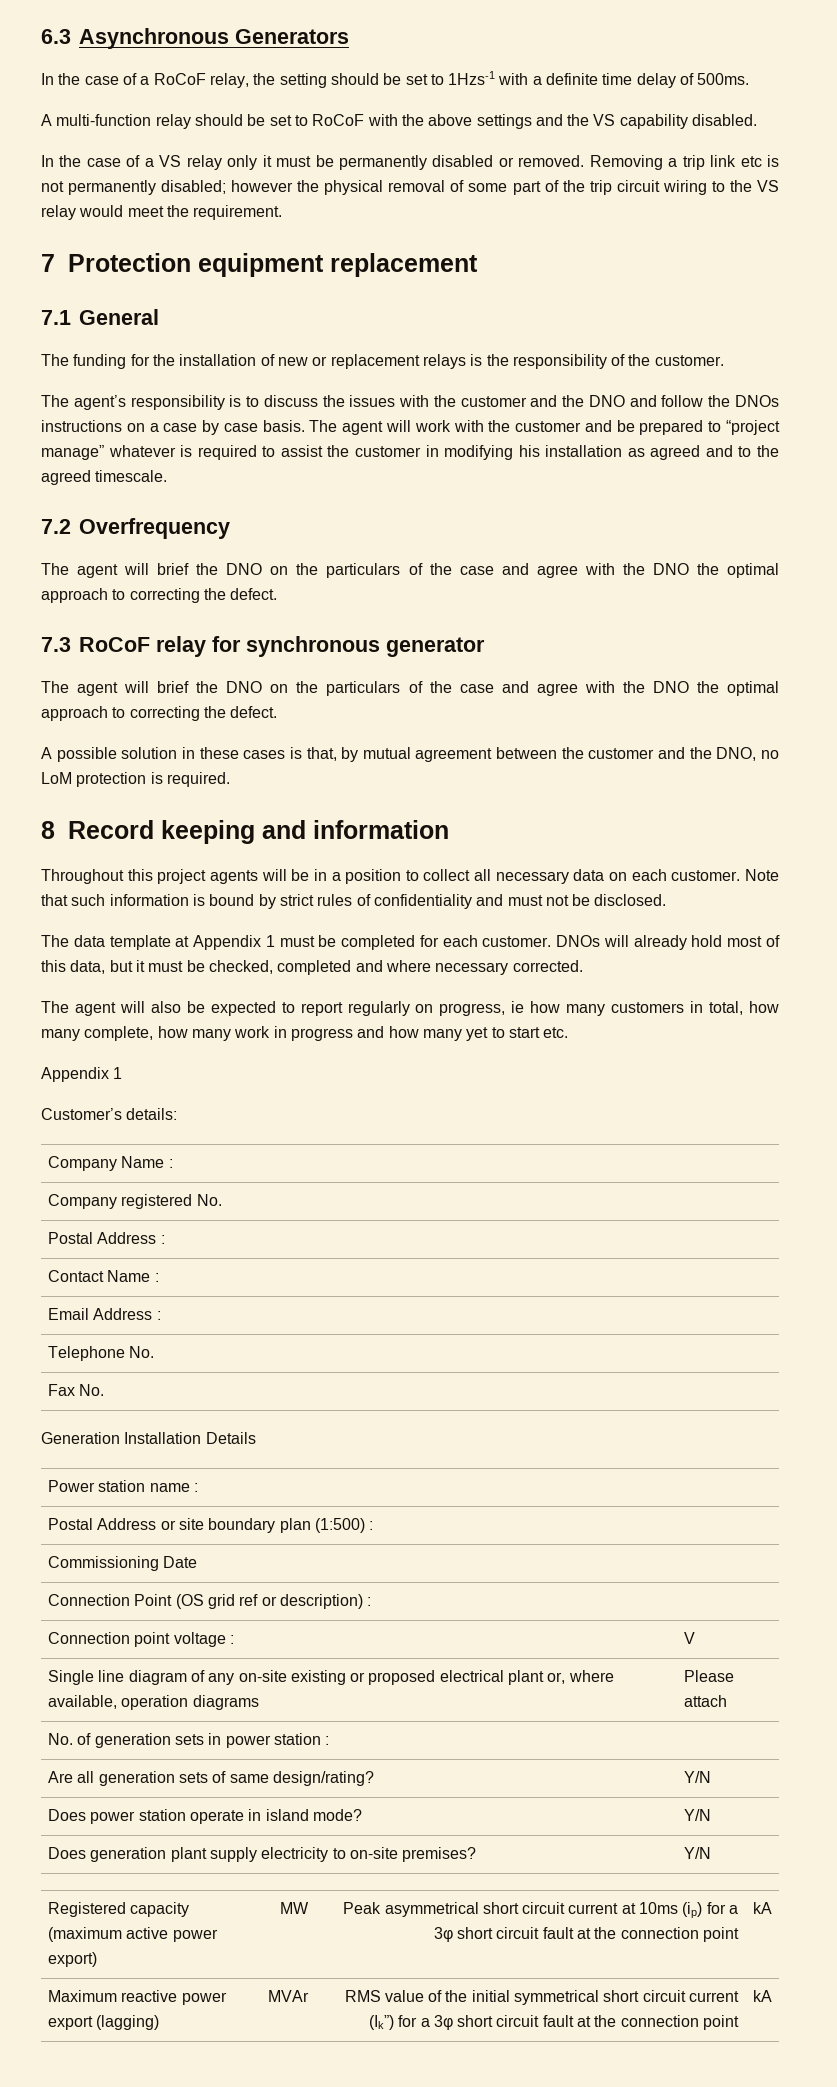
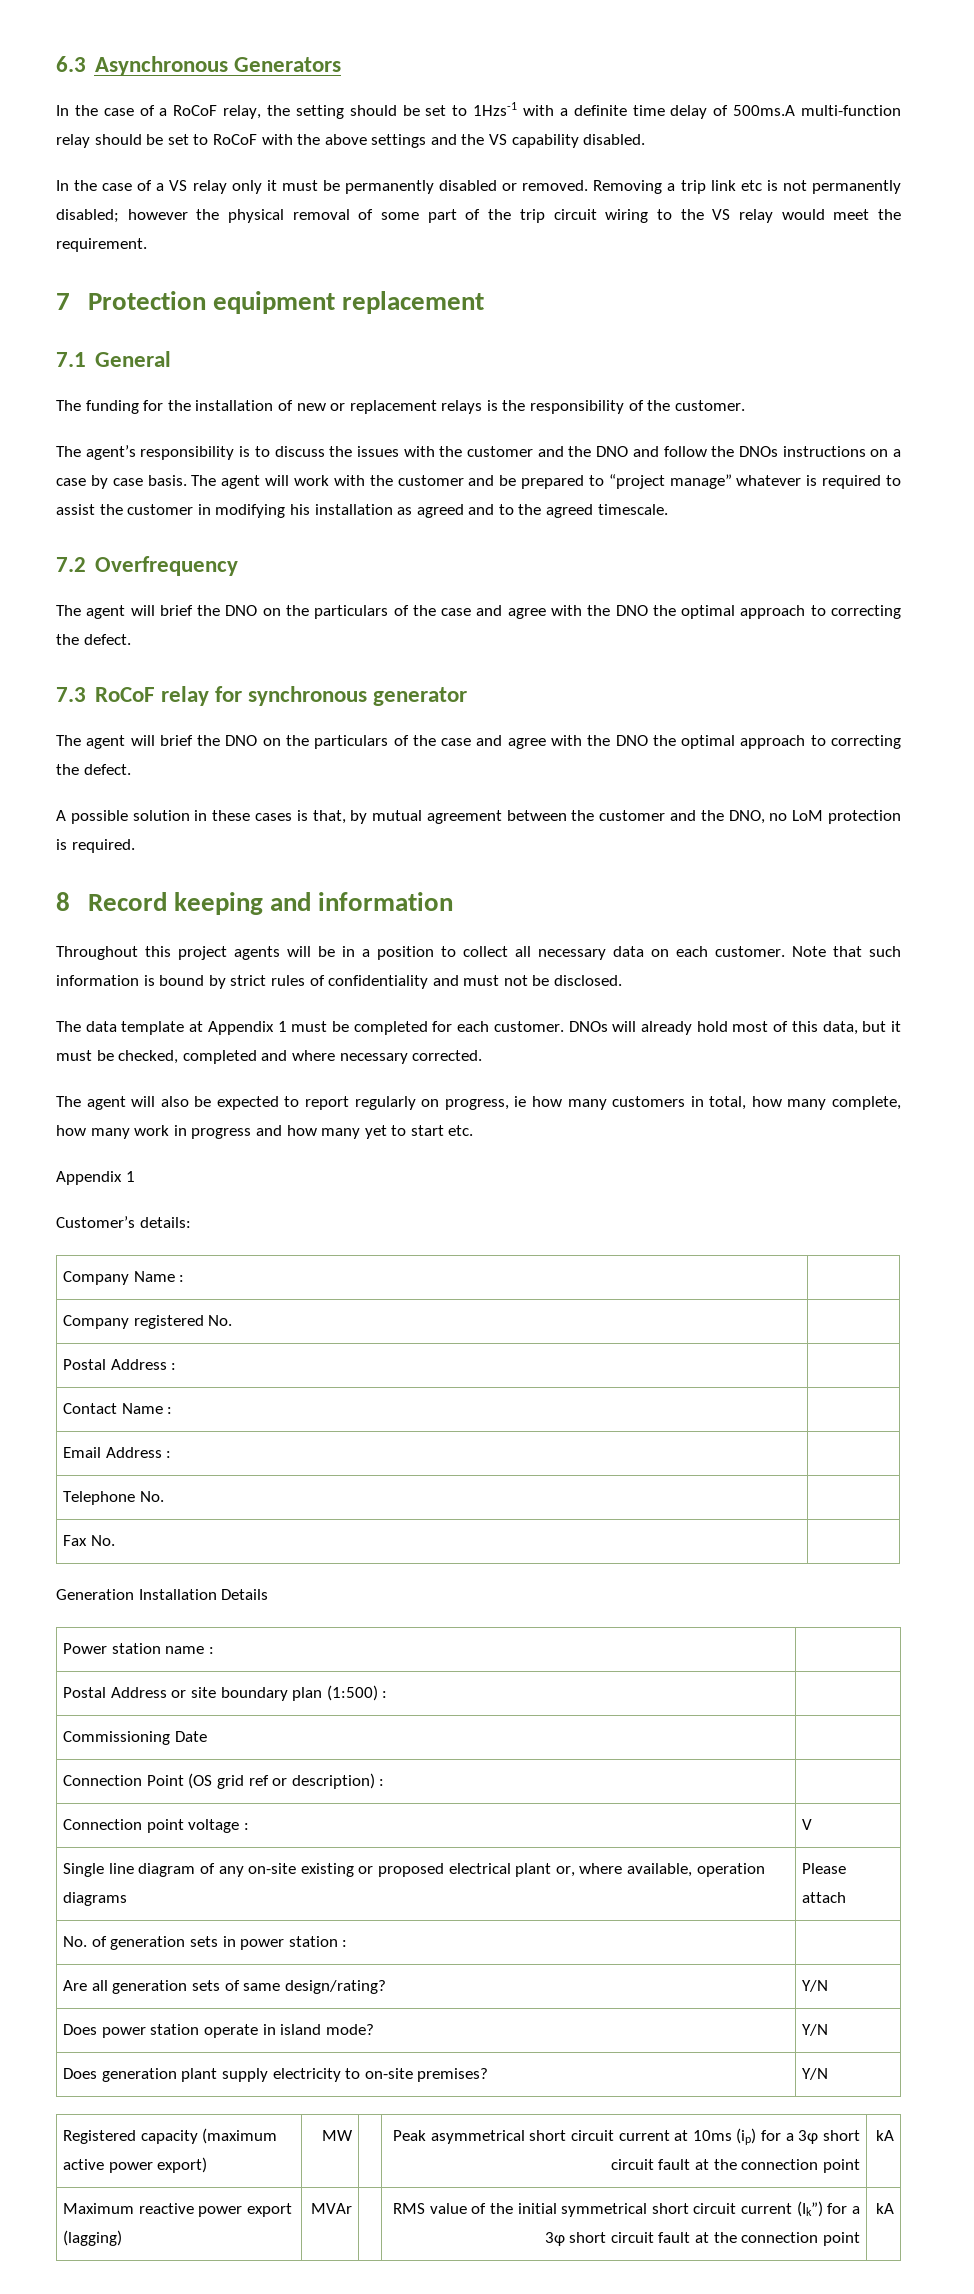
- In the case of a RoCoF relay, the setting should be set to 1Hzs-1 with a definite time delay of 500ms.
- A multi-function relay should be set to RoCoF with the above settings and the VS capability disabled.
+ In the case of a RoCoF relay, the setting should be set to 1Hzs-1 with a definite time delay of 500ms.A multi-function relay should be set to RoCoF with the above settings and the VS capability disabled.

